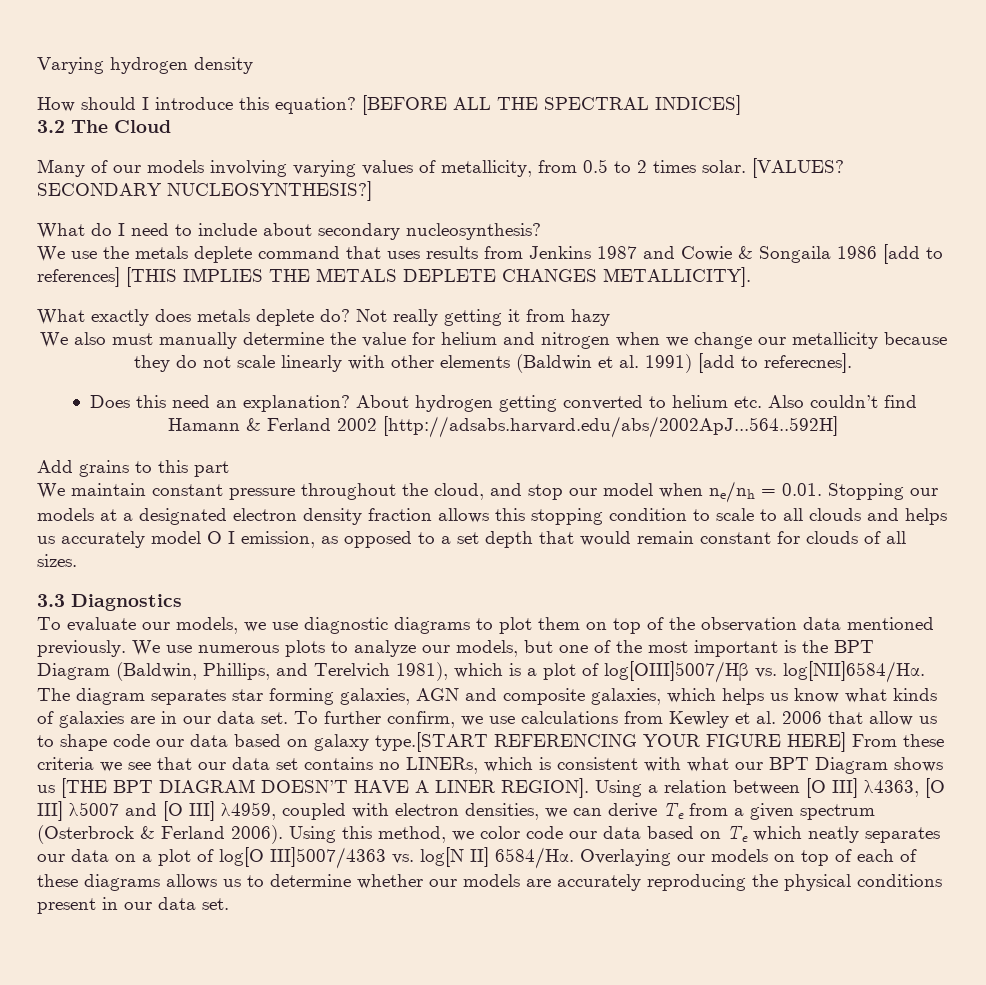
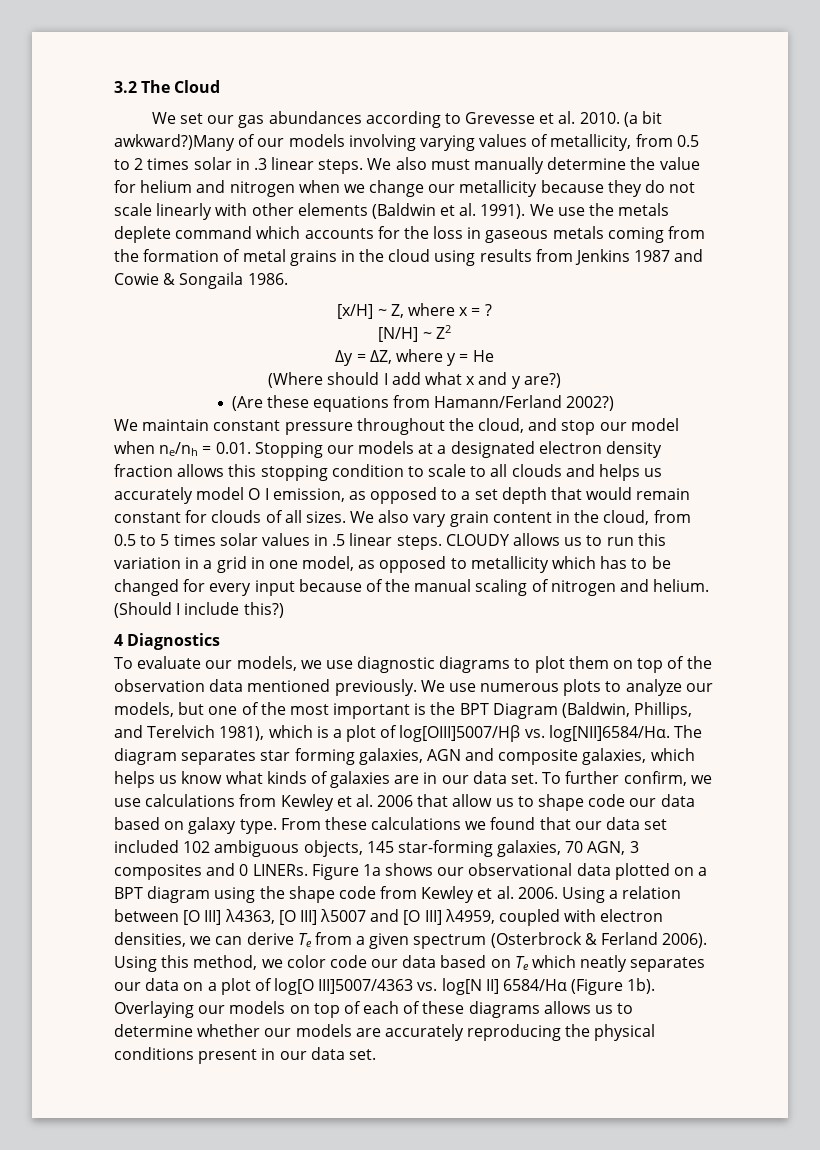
- Varying hydrogen density
- How should I introduce this equation? [BEFORE ALL THE SPECTRAL INDICES]
  3.2 The Cloud
- Many of our models involving varying values of metallicity, from 0.5 to 2 times solar. [VALUES? SECONDARY NUCLEOSYNTHESIS?]
- What do I need to include about secondary nucleosynthesis?
- We use the metals deplete command that uses results from Jenkins 1987 and Cowie & Songaila 1986 [add to references] [THIS IMPLIES THE METALS DEPLETE CHANGES METALLICITY].
- What exactly does metals deplete do? Not really getting it from hazy
- We also must manually determine the value for helium and nitrogen when we change our metallicity because they do not scale linearly with other elements (Baldwin et al. 1991) [add to referecnes].
- Does this need an explanation? About hydrogen getting converted to helium etc. Also couldn’t find Hamann & Ferland 2002 [http://adsabs.harvard.edu/abs/2002ApJ...564..592H]
- Add grains to this part
+ We set our gas abundances according to Grevesse et al. 2010. (a bit awkward?)Many of our models involving varying values of metallicity, from 0.5 to 2 times solar in .3 linear steps. We also must manually determine the value for helium and nitrogen when we change our metallicity because they do not scale linearly with other elements (Baldwin et al. 1991). We use the metals deplete command which accounts for the loss in gaseous metals coming from the formation of metal grains in the cloud using results from Jenkins 1987 and Cowie & Songaila 1986.
+ [x/H] ~ Z, where x = ?
+ [N/H] ~ Z2
+ Δy = ΔZ, where y = He
+ (Where should I add what x and y are?)
+ (Are these equations from Hamann/Ferland 2002?)
- We maintain constant pressure throughout the cloud, and stop our model when ne/nh = 0.01. Stopping our models at a designated electron density fraction allows this stopping condition to scale to all clouds and helps us accurately model O I emission, as opposed to a set depth that would remain constant for clouds of all sizes.
- 3.3 Diagnostics
+ We maintain constant pressure throughout the cloud, and stop our model when ne/nh = 0.01. Stopping our models at a designated electron density fraction allows this stopping condition to scale to all clouds and helps us accurately model O I emission, as opposed to a set depth that would remain constant for clouds of all sizes. We also vary grain content in the cloud, from 0.5 to 5 times solar values in .5 linear steps. CLOUDY allows us to run this variation in a grid in one model, as opposed to metallicity which has to be changed for every input because of the manual scaling of nitrogen and helium. (Should I include this?)
+ 4 Diagnostics
- To further confirm, we use calculations from Kewley et al. 2006 that allow us to shape code our data based on galaxy type.[START REFERENCING YOUR FIGURE HERE] From these criteria we see that our data set contains no LINERs, which is consistent with what our BPT Diagram shows us [THE BPT DIAGRAM DOESN’T HAVE A LINER REGION].
+ To further confirm, we use calculations from Kewley et al. 2006 that allow us to shape code our data based on galaxy type. From these calculations we found that our data set included 102 ambiguous objects, 145 star-forming galaxies, 70 AGN, 3 composites and 0 LINERs. Figure 1a shows our observational data plotted on a BPT diagram using the shape code from Kewley et al. 2006.
- Using this method, we color code our data based on Te which neatly separates our data on a plot of log[O III]5007/4363 vs. log[N II] 6584/Hα.
+ Using this method, we color code our data based on Te which neatly separates our data on a plot of log[O III]5007/4363 vs. log[N II] 6584/Hα (Figure 1b).

